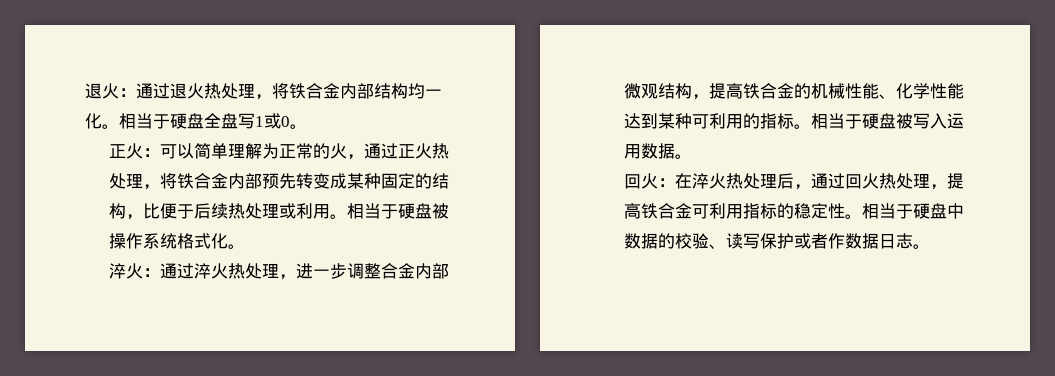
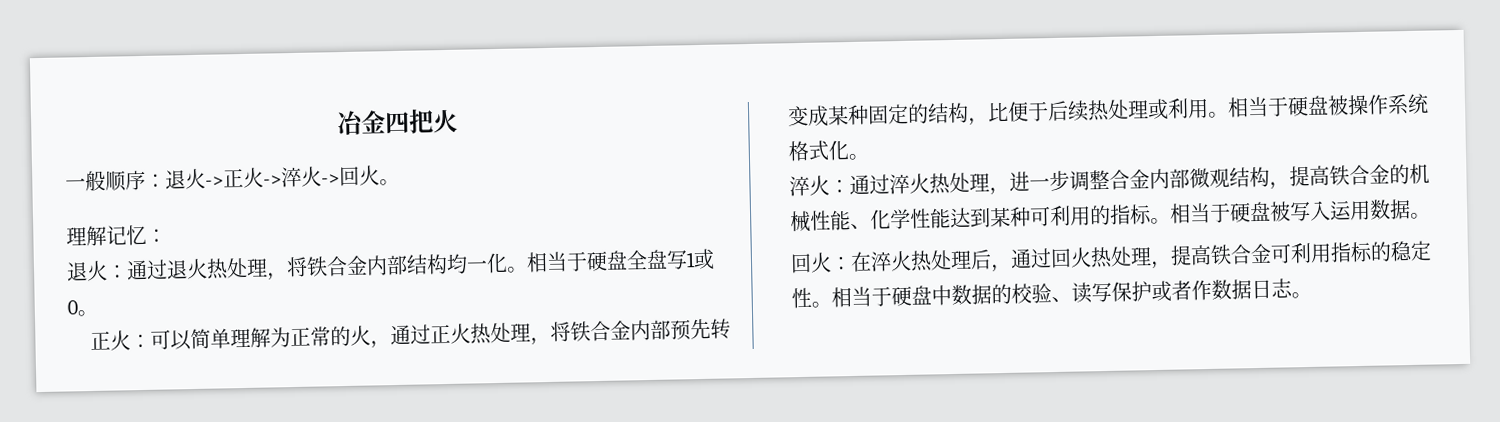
+ 冶金四把火
+ 一般顺序：退火->正火->淬火->回火。
+ 理解记忆：

